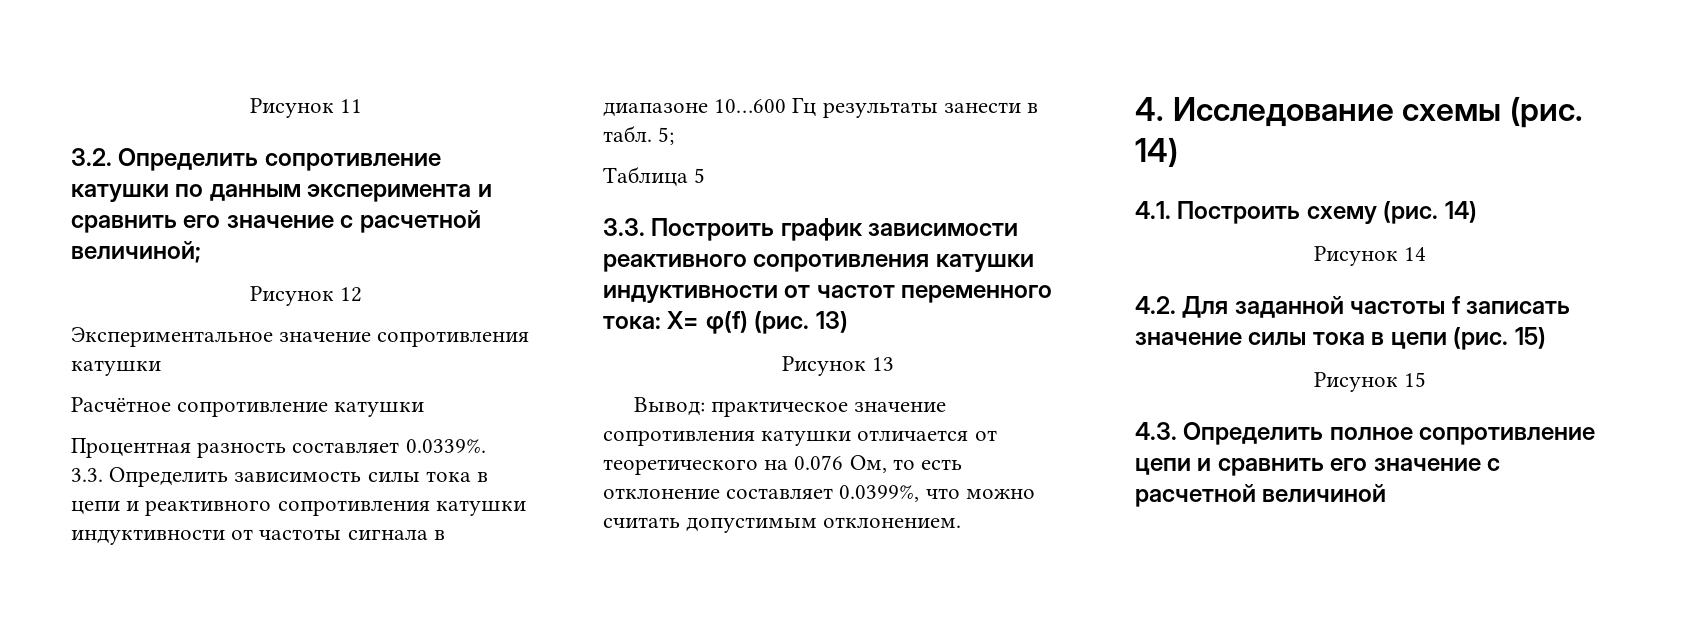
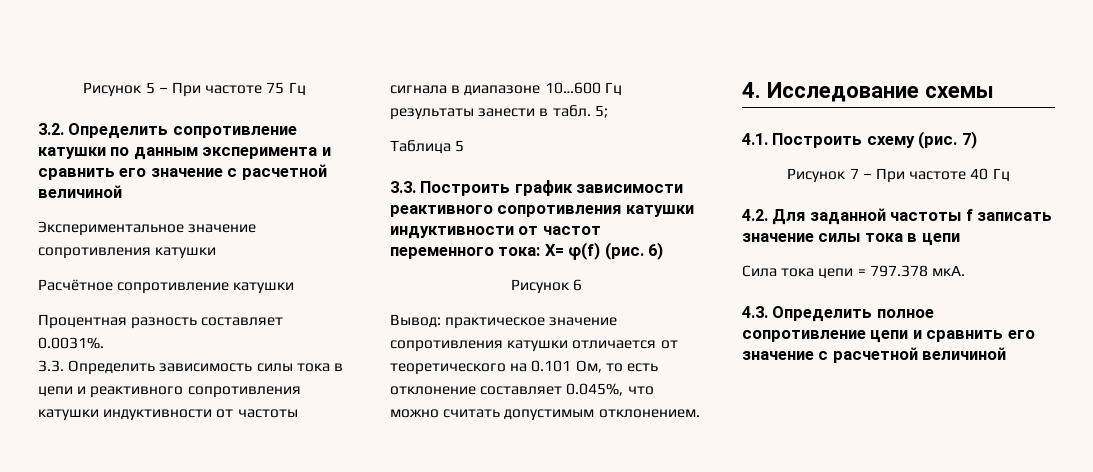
- Рисунок 11
+ Рисунок 5 – При частоте 75 Гц
- 3.2. Определить сопротивление катушки по данным эксперимента и сравнить его значение с расчетной величиной;
- Рисунок 12
+ 3.2. Определить сопротивление катушки по данным эксперимента и сравнить его значение с расчетной величиной
- Процентная разность составляет 0.0339%.
+ Процентная разность составляет 0.0031%.
- 13)
- Рисунок 13
+ 6)
+ Рисунок 6
- Вывод: практическое значение сопротивления катушки отличается от теоретического на 0.076 Ом, то есть отклонение составляет 0.0399%, что можно считать допустимым отклонением.
+ Вывод: практическое значение сопротивления катушки отличается от теоретического на 0.101 Ом, то есть отклонение составляет 0.045%, что можно считать допустимым отклонением.
- 4. Исследование схемы (рис. 14)
+ 4. Исследование схемы
- 4.1. Построить схему (рис. 14)
- Рисунок 14
+ 4.1. Построить схему (рис. 7)
+ Рисунок 7 – При частоте 40 Гц
- 4.2. Для заданной частоты f записать значение силы тока в цепи (рис. 15)
- Рисунок 15
+ 4.2. Для заданной частоты f записать значение силы тока в цепи
+ Сила тока цепи = 797.378 мкА.

